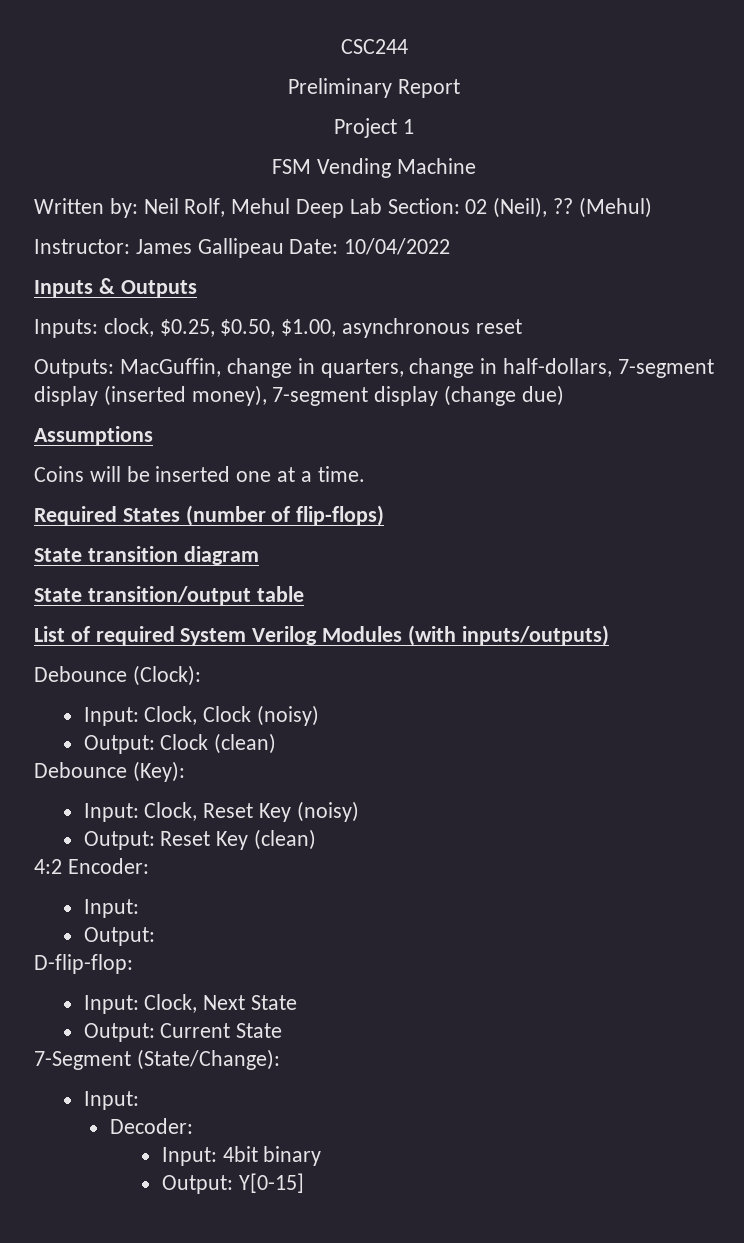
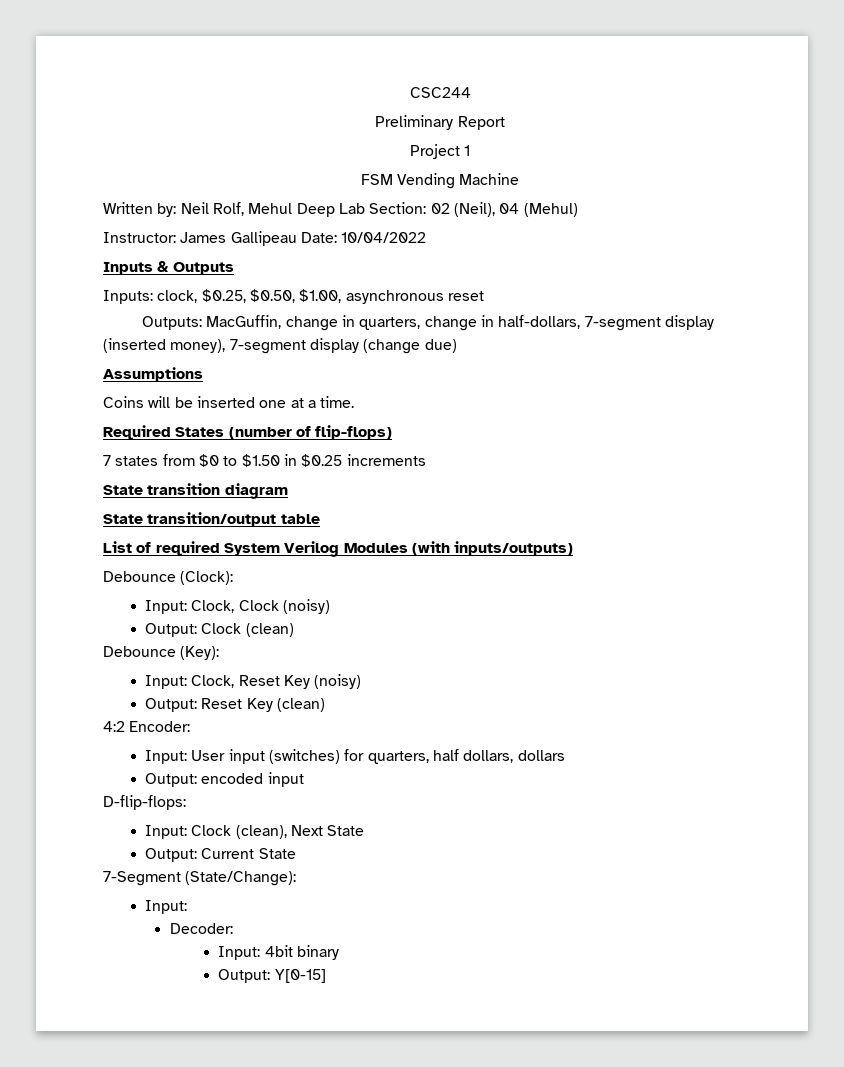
- Written by: Neil Rolf, Mehul Deep Lab Section: 02 (Neil), ?? (Mehul)
+ Written by: Neil Rolf, Mehul Deep Lab Section: 02 (Neil), 04 (Mehul)
+ 7 states from $0 to $1.50 in $0.25 increments
  4:2 Encoder:
- Input:
- Output:
- D-flip-flop:
- Input: Clock, Next State
+ Input: User input (switches) for quarters, half dollars, dollars
+ Output: encoded input
+ D-flip-flops:
+ Input: Clock (clean), Next State

